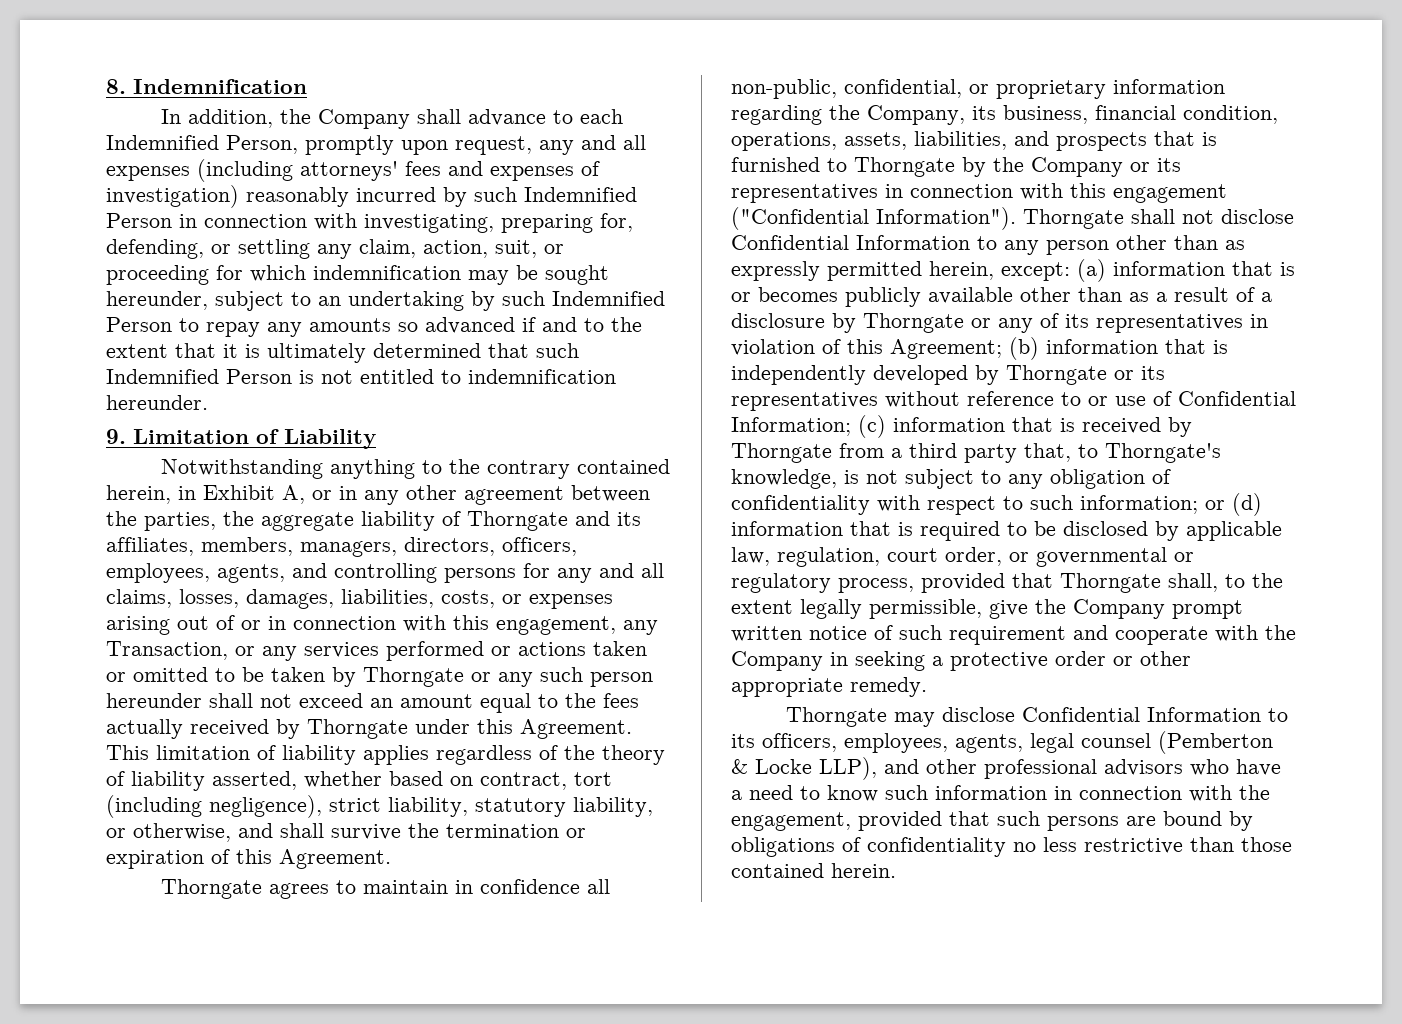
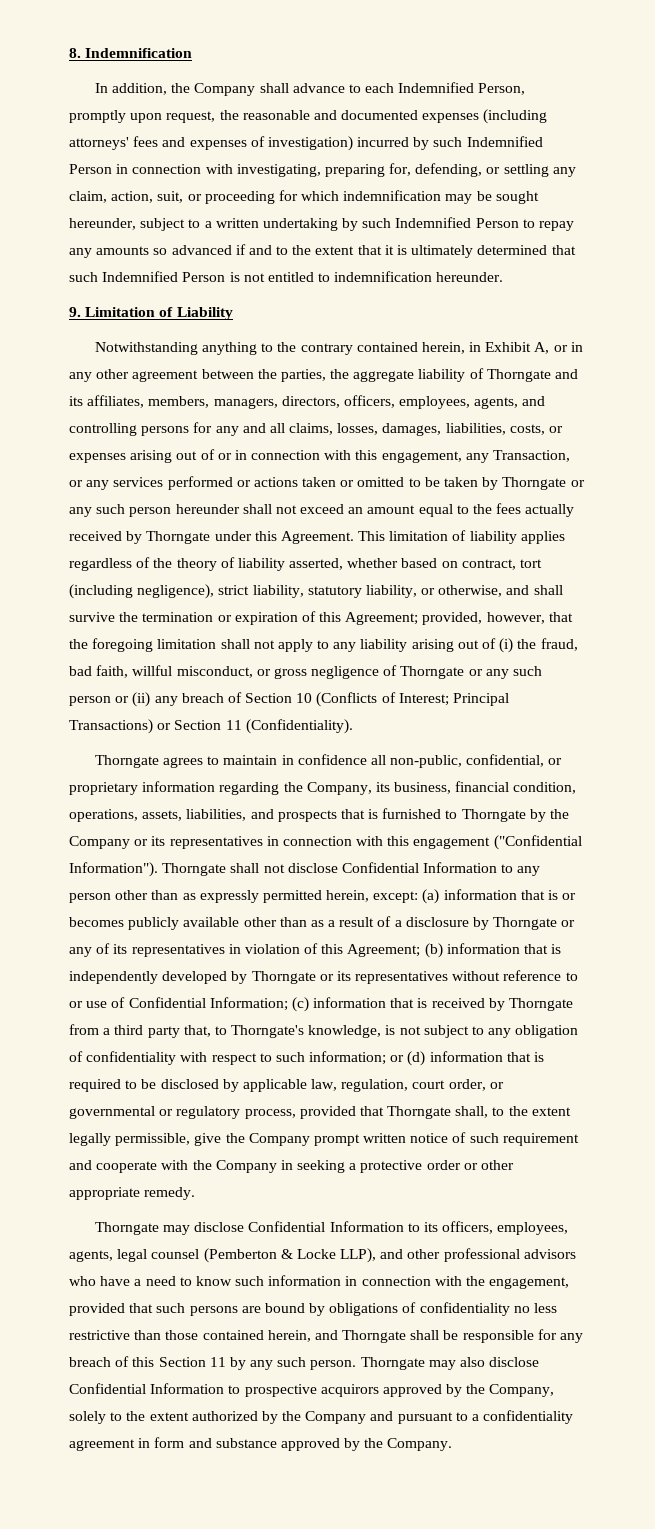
- In addition, the Company shall advance to each Indemnified Person, promptly upon request, any and all expenses (including attorneys' fees and expenses of investigation) reasonably incurred by such Indemnified Person in connection with investigating, preparing for, defending, or settling any claim, action, suit, or proceeding for which indemnification may be sought hereunder, subject to an undertaking by such Indemnified Person to repay any amounts so advanced if and to the extent that it is ultimately determined that such Indemnified Person is not entitled to indemnification hereunder.
+ In addition, the Company shall advance to each Indemnified Person, promptly upon request, the reasonable and documented expenses (including attorneys' fees and expenses of investigation) incurred by such Indemnified Person in connection with investigating, preparing for, defending, or settling any claim, action, suit, or proceeding for which indemnification may be sought hereunder, subject to a written undertaking by such Indemnified Person to repay any amounts so advanced if and to the extent that it is ultimately determined that such Indemnified Person is not entitled to indemnification hereunder.
- This limitation of liability applies regardless of the theory of liability asserted, whether based on contract, tort (including negligence), strict liability, statutory liability, or otherwise, and shall survive the termination or expiration of this Agreement.
+ This limitation of liability applies regardless of the theory of liability asserted, whether based on contract, tort (including negligence), strict liability, statutory liability, or otherwise, and shall survive the termination or expiration of this Agreement; provided, however, that the foregoing limitation shall not apply to any liability arising out of (i) the fraud, bad faith, willful misconduct, or gross negligence of Thorngate or any such person or (ii) any breach of Section 10 (Conflicts of Interest; Principal Transactions) or Section 11 (Confidentiality).
- Thorngate may disclose Confidential Information to its officers, employees, agents, legal counsel (Pemberton & Locke LLP), and other professional advisors who have a need to know such information in connection with the engagement, provided that such persons are bound by obligations of confidentiality no less restrictive than those contained herein.
+ Thorngate may disclose Confidential Information to its officers, employees, agents, legal counsel (Pemberton & Locke LLP), and other professional advisors who have a need to know such information in connection with the engagement, provided that such persons are bound by obligations of confidentiality no less restrictive than those contained herein, and Thorngate shall be responsible for any breach of this Section 11 by any such person. Thorngate may also disclose Confidential Information to prospective acquirors approved by the Company, solely to the extent authorized by the Company and pursuant to a confidentiality agreement in form and substance approved by the Company.

